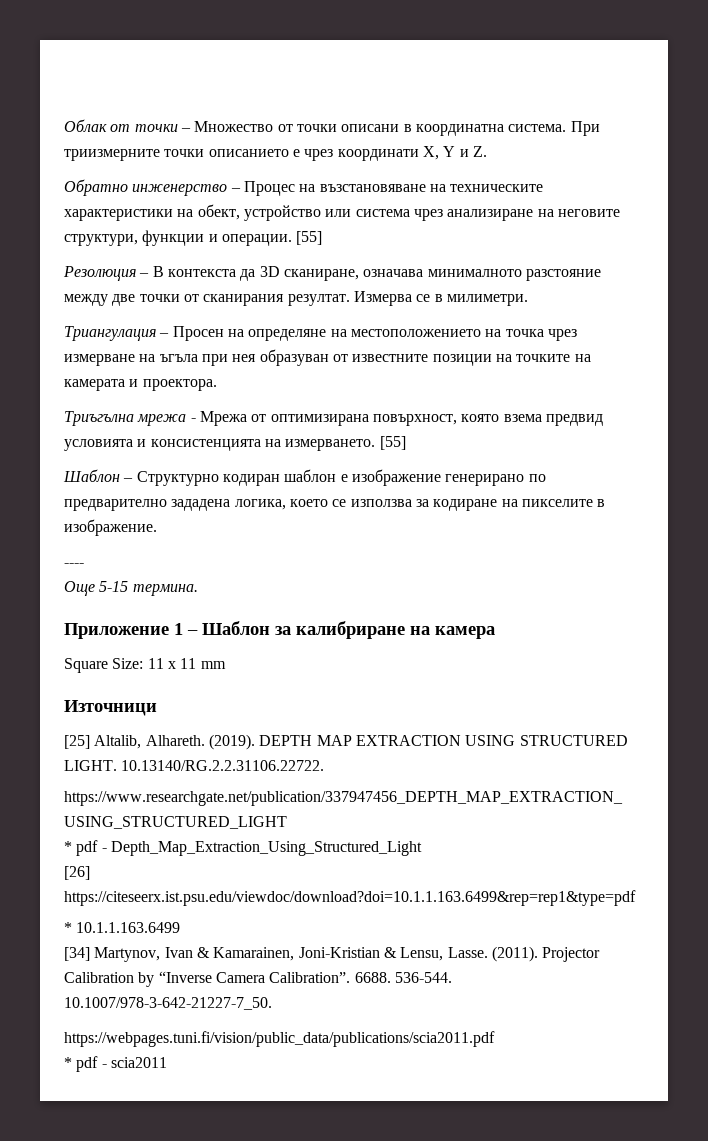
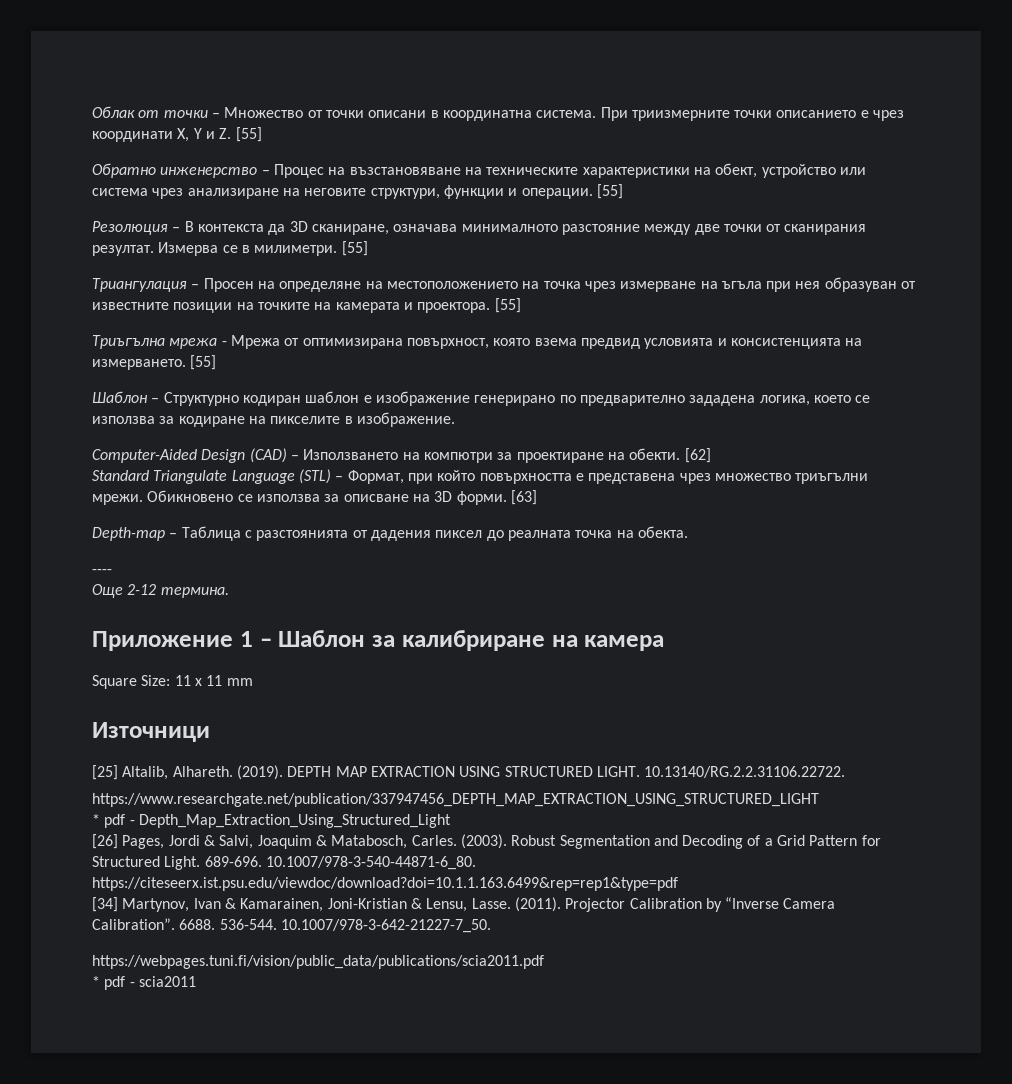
- При триизмерните точки описанието е чрез координати X, Y и Z.
+ При триизмерните точки описанието е чрез координати X, Y и Z. [55]
- Измерва се в милиметри.
+ Измерва се в милиметри. [55]
- Триангулация – Просен на определяне на местоположението на точка чрез измерване на ъгъла при нея образуван от известните позиции на точките на камерата и проектора.
+ Триангулация – Просен на определяне на местоположението на точка чрез измерване на ъгъла при нея образуван от известните позиции на точките на камерата и проектора. [55]
+ Computer-Aided Design (CAD) – Използването на компютри за проектиране на обекти. [62]
+ Standard Triangulate Language (STL) – Формат, при който повърхността е представена чрез множество триъгълни мрежи. Обикновено се използва за описване на 3D форми. [63]
+ Depth-map – Таблица с разстоянията от дадения пиксел до реалната точка на обекта.
- Още 5-15 термина.
+ Още 2-12 термина.
- [26] https://citeseerx.ist.psu.edu/viewdoc/download?doi=10.1.1.163.6499&rep=rep1&type=pdf
+ [26] Pages, Jordi & Salvi, Joaquim & Matabosch, Carles. (2003). Robust Segmentation and Decoding of a Grid Pattern for Structured Light. 689-696. 10.1007/978-3-540-44871-6_80. https://citeseerx.ist.psu.edu/viewdoc/download?doi=10.1.1.163.6499&rep=rep1&type=pdf
- * 10.1.1.163.6499

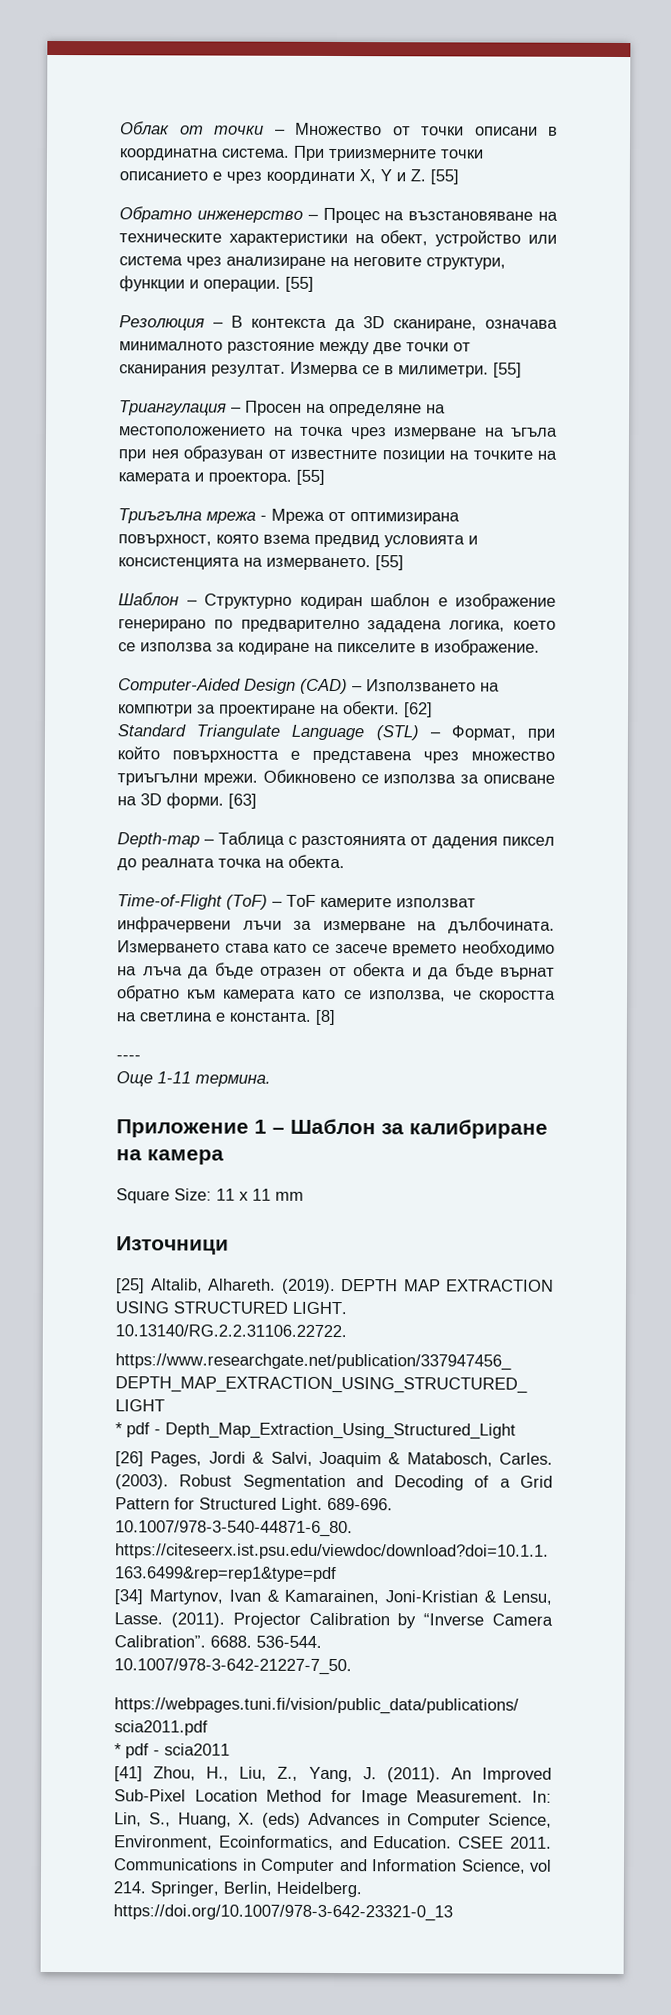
+ Time-of-Flight (ToF) – ToF камерите използват инфрачервени лъчи за измерване на дълбочината. Измерването става като се засече времето необходимо на лъча да бъде отразен от обекта и да бъде върнат обратно към камерата като се използва, че скоростта на светлина е константа. [8]
- Още 2-12 термина.
+ Още 1-11 термина.
+ [41] Zhou, H., Liu, Z., Yang, J. (2011). An Improved Sub-Pixel Location Method for Image Measurement. In: Lin, S., Huang, X. (eds) Advances in Computer Science, Environment, Ecoinformatics, and Education. CSEE 2011. Communications in Computer and Information Science, vol 214. Springer, Berlin, Heidelberg. https://doi.org/10.1007/978-3-642-23321-0_13

